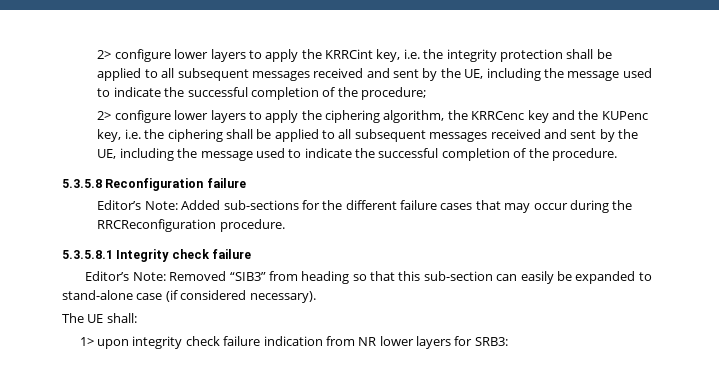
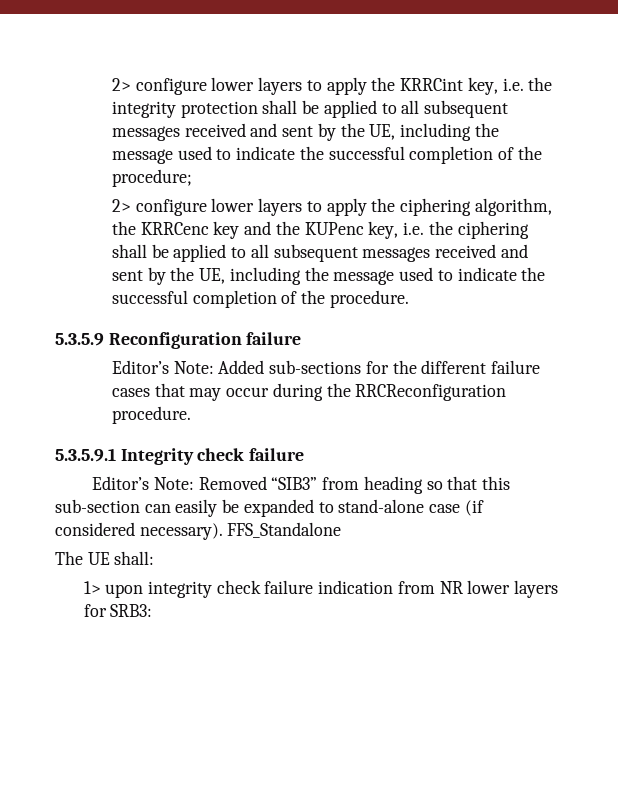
- 5.3.5.8 Reconfiguration failure
+ 5.3.5.9 Reconfiguration failure
- 5.3.5.8.1 Integrity check failure
+ 5.3.5.9.1 Integrity check failure
+ FFS_Standalone

